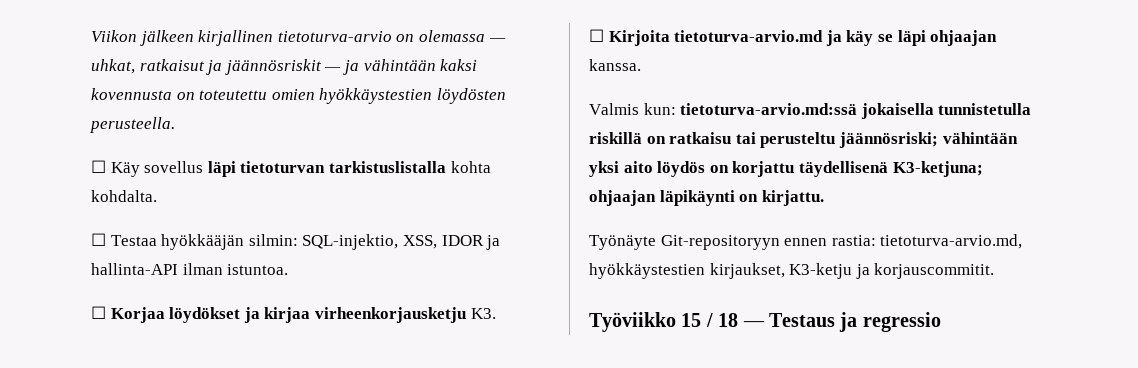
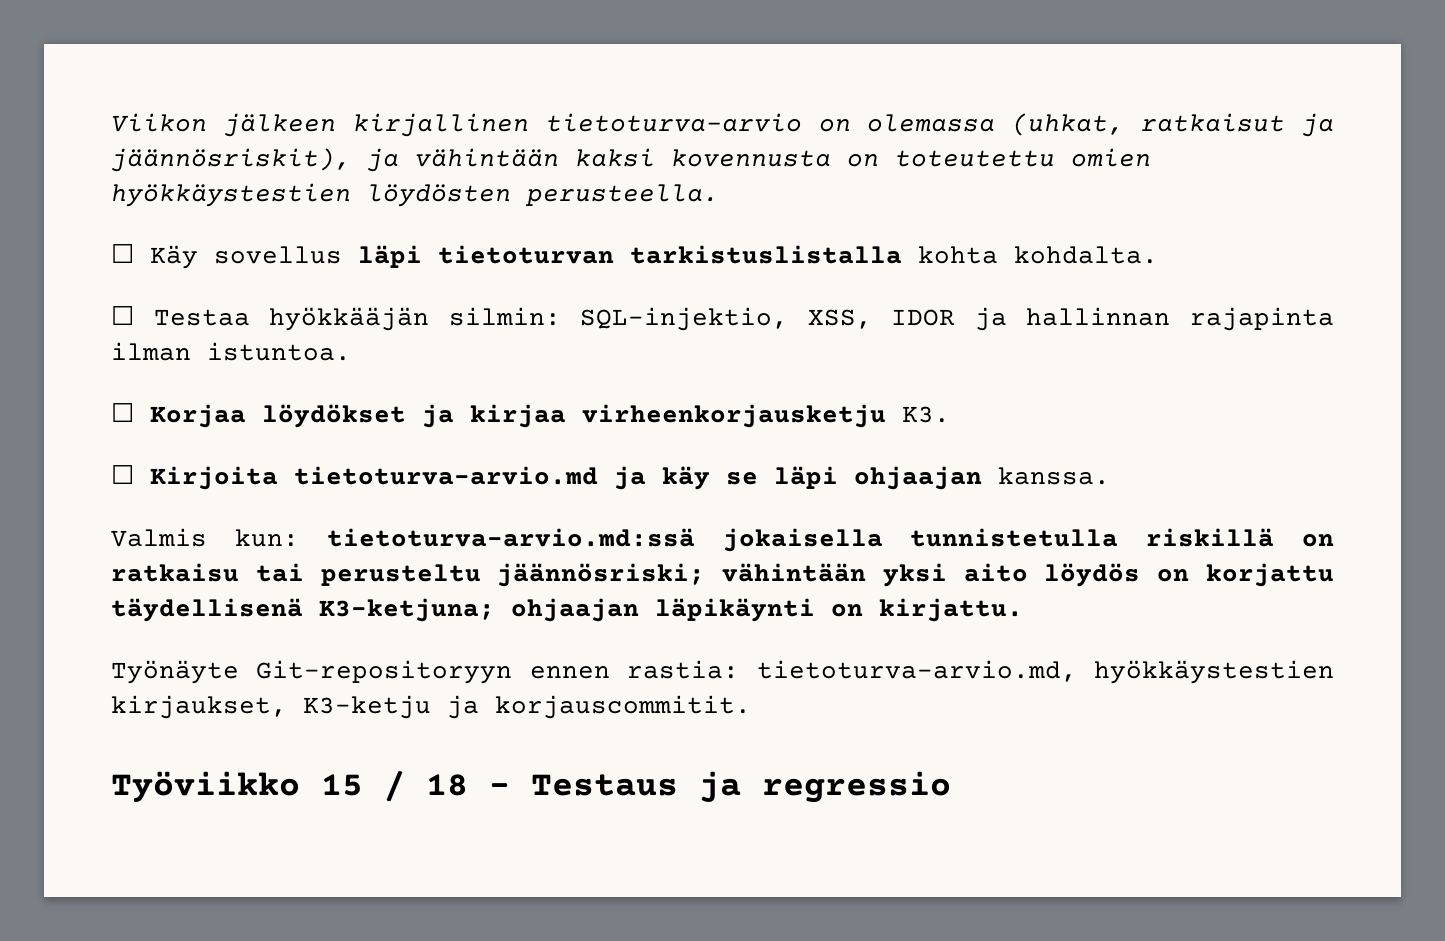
- Viikon jälkeen kirjallinen tietoturva-arvio on olemassa — uhkat, ratkaisut ja jäännösriskit — ja vähintään kaksi kovennusta on toteutettu omien hyökkäystestien löydösten perusteella.
+ Viikon jälkeen kirjallinen tietoturva-arvio on olemassa (uhkat, ratkaisut ja jäännösriskit), ja vähintään kaksi kovennusta on toteutettu omien hyökkäystestien löydösten perusteella.
- ☐ Testaa hyökkääjän silmin: SQL-injektio, XSS, IDOR ja hallinta-API ilman istuntoa.
+ ☐ Testaa hyökkääjän silmin: SQL-injektio, XSS, IDOR ja hallinnan rajapinta ilman istuntoa.
- Työviikko 15 / 18 — Testaus ja regressio
+ Työviikko 15 / 18 – Testaus ja regressio

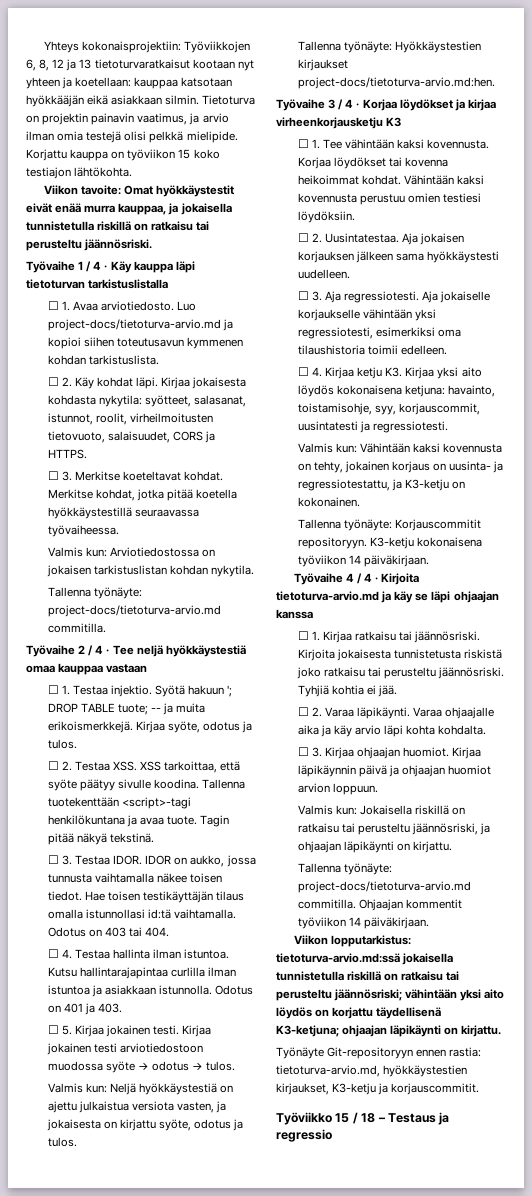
- Viikon jälkeen kirjallinen tietoturva-arvio on olemassa (uhkat, ratkaisut ja jäännösriskit), ja vähintään kaksi kovennusta on toteutettu omien hyökkäystestien löydösten perusteella.
- ☐ Käy sovellus läpi tietoturvan tarkistuslistalla kohta kohdalta.
- ☐ Testaa hyökkääjän silmin: SQL-injektio, XSS, IDOR ja hallinnan rajapinta ilman istuntoa.
- ☐ Korjaa löydökset ja kirjaa virheenkorjausketju K3.
- ☐ Kirjoita tietoturva-arvio.md ja käy se läpi ohjaajan kanssa.
- Valmis kun: tietoturva-arvio.md:ssä jokaisella tunnistetulla riskillä on ratkaisu tai perusteltu jäännösriski; vähintään yksi aito löydös on korjattu täydellisenä K3-ketjuna; ohjaajan läpikäynti on kirjattu.
+ Yhteys kokonaisprojektiin: Työviikkojen 6, 8, 12 ja 13 tietoturvaratkaisut kootaan nyt yhteen ja koetellaan: kauppaa katsotaan hyökkääjän eikä asiakkaan silmin. Tietoturva on projektin painavin vaatimus, ja arvio ilman omia testejä olisi pelkkä mielipide. Korjattu kauppa on työviikon 15 koko testiajon lähtökohta.
+ Viikon tavoite: Omat hyökkäystestit eivät enää murra kauppaa, ja jokaisella tunnistetulla riskillä on ratkaisu tai perusteltu jäännösriski.
+ Työvaihe 1 / 4 · Käy kauppa läpi tietoturvan tarkistuslistalla
+ ☐ 1. Avaa arviotiedosto. Luo project-docs/tietoturva-arvio.md ja kopioi siihen toteutusavun kymmenen kohdan tarkistuslista.
+ ☐ 2. Käy kohdat läpi. Kirjaa jokaisesta kohdasta nykytila: syötteet, salasanat, istunnot, roolit, virheilmoitusten tietovuoto, salaisuudet, CORS ja HTTPS.
+ ☐ 3. Merkitse koeteltavat kohdat. Merkitse kohdat, jotka pitää koetella hyökkäystestillä seuraavassa työvaiheessa.
+ Valmis kun: Arviotiedostossa on jokaisen tarkistuslistan kohdan nykytila.
+ Tallenna työnäyte: project-docs/tietoturva-arvio.md commitilla.
+ Työvaihe 2 / 4 · Tee neljä hyökkäystestiä omaa kauppaa vastaan
+ ☐ 1. Testaa injektio. Syötä hakuun '; DROP TABLE tuote; -- ja muita erikoismerkkejä. Kirjaa syöte, odotus ja tulos.
+ ☐ 2. Testaa XSS. XSS tarkoittaa, että syöte päätyy sivulle koodina. Tallenna tuotekenttään <script>-tagi henkilökuntana ja avaa tuote. Tagin pitää näkyä tekstinä.
+ ☐ 3. Testaa IDOR. IDOR on aukko, jossa tunnusta vaihtamalla näkee toisen tiedot. Hae toisen testikäyttäjän tilaus omalla istunnollasi id:tä vaihtamalla. Odotus on 403 tai 404.
+ ☐ 4. Testaa hallinta ilman istuntoa. Kutsu hallintarajapintaa curlilla ilman istuntoa ja asiakkaan istunnolla. Odotus on 401 ja 403.
+ ☐ 5. Kirjaa jokainen testi. Kirjaa jokainen testi arviotiedostoon muodossa syöte → odotus → tulos.
+ Valmis kun: Neljä hyökkäystestiä on ajettu julkaistua versiota vasten, ja jokaisesta on kirjattu syöte, odotus ja tulos.
+ Tallenna työnäyte: Hyökkäystestien kirjaukset project-docs/tietoturva-arvio.md:hen.
+ Työvaihe 3 / 4 · Korjaa löydökset ja kirjaa virheenkorjausketju K3
+ ☐ 1. Tee vähintään kaksi kovennusta. Korjaa löydökset tai kovenna heikoimmat kohdat. Vähintään kaksi kovennusta perustuu omien testiesi löydöksiin.
+ ☐ 2. Uusintatestaa. Aja jokaisen korjauksen jälkeen sama hyökkäystesti uudelleen.
+ ☐ 3. Aja regressiotesti. Aja jokaiselle korjaukselle vähintään yksi regressiotesti, esimerkiksi oma tilaushistoria toimii edelleen.
+ ☐ 4. Kirjaa ketju K3. Kirjaa yksi aito löydös kokonaisena ketjuna: havainto, toistamisohje, syy, korjauscommit, uusintatesti ja regressiotesti.
+ Valmis kun: Vähintään kaksi kovennusta on tehty, jokainen korjaus on uusinta- ja regressiotestattu, ja K3-ketju on kokonainen.
+ Tallenna työnäyte: Korjauscommitit repositoryyn. K3-ketju kokonaisena työviikon 14 päiväkirjaan.
+ Työvaihe 4 / 4 · Kirjoita tietoturva-arvio.md ja käy se läpi ohjaajan kanssa
+ ☐ 1. Kirjaa ratkaisu tai jäännösriski. Kirjoita jokaisesta tunnistetusta riskistä joko ratkaisu tai perusteltu jäännösriski. Tyhjiä kohtia ei jää.
+ ☐ 2. Varaa läpikäynti. Varaa ohjaajalle aika ja käy arvio läpi kohta kohdalta.
+ ☐ 3. Kirjaa ohjaajan huomiot. Kirjaa läpikäynnin päivä ja ohjaajan huomiot arvion loppuun.
+ Valmis kun: Jokaisella riskillä on ratkaisu tai perusteltu jäännösriski, ja ohjaajan läpikäynti on kirjattu.
+ Tallenna työnäyte: project-docs/tietoturva-arvio.md commitilla. Ohjaajan kommentit työviikon 14 päiväkirjaan.
+ Viikon lopputarkistus: tietoturva-arvio.md:ssä jokaisella tunnistetulla riskillä on ratkaisu tai perusteltu jäännösriski; vähintään yksi aito löydös on korjattu täydellisenä K3-ketjuna; ohjaajan läpikäynti on kirjattu.

